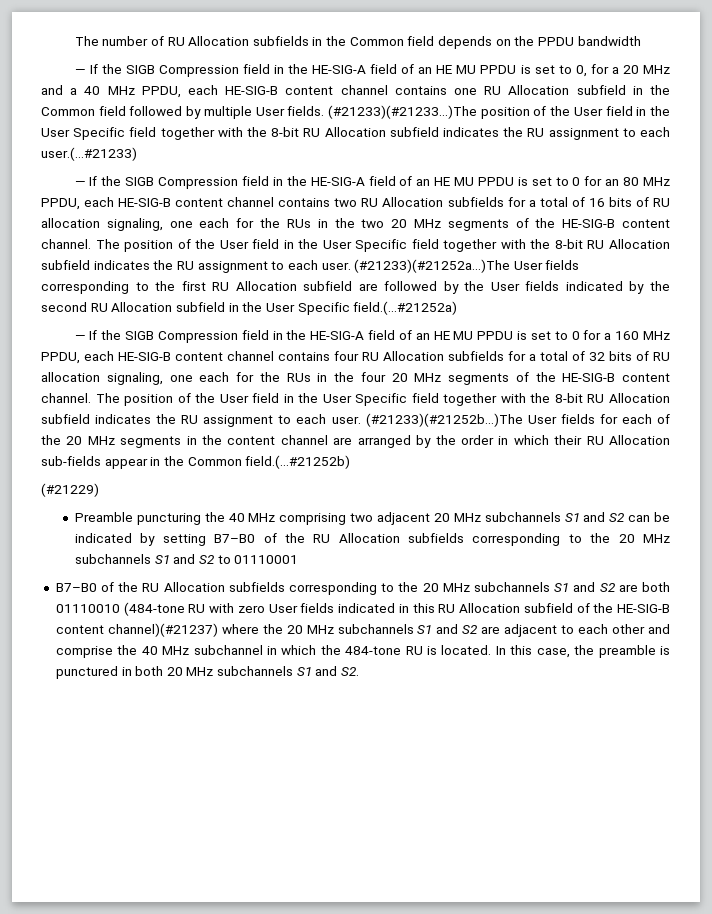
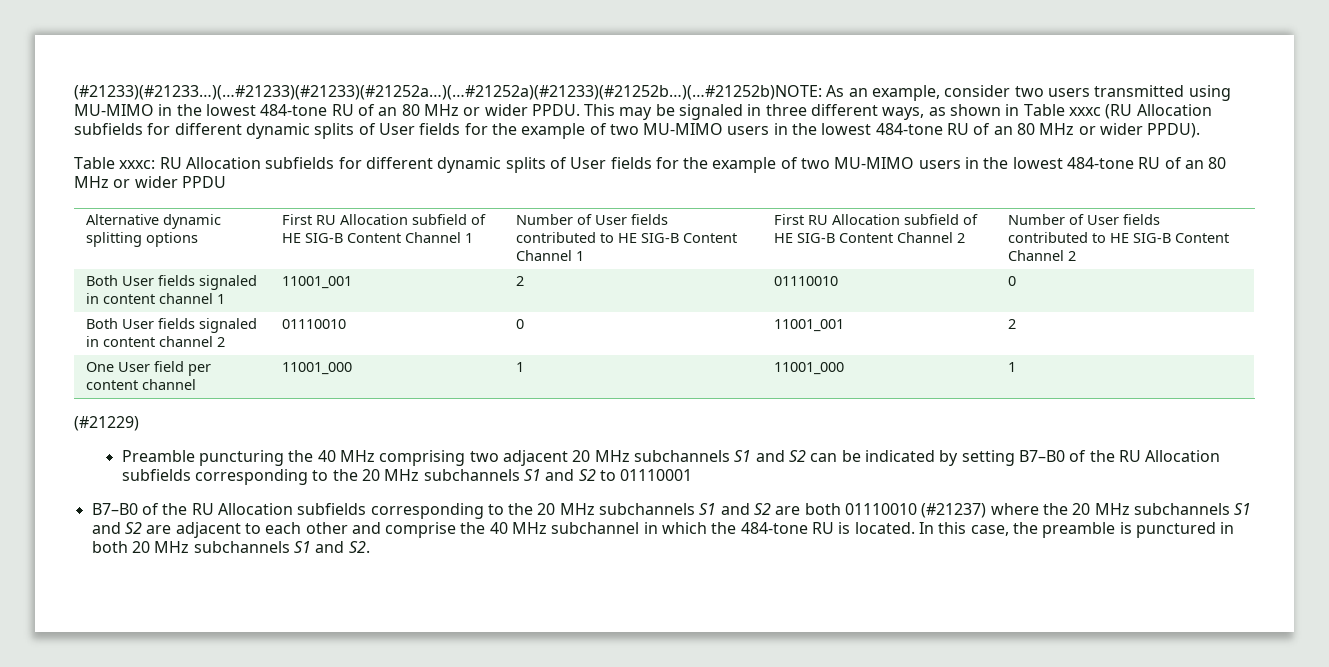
- The number of RU Allocation subfields in the Common field depends on the PPDU bandwidth
- — If the SIGB Compression field in the HE-SIG-A field of an HE MU PPDU is set to 0, for a 20 MHz and a 40 MHz PPDU, each HE-SIG-B content channel contains one RU Allocation subfield in the Common field followed by multiple User fields. (#21233)(#21233…)The position of the User field in the User Specific field together with the 8-bit RU Allocation subfield indicates the RU assignment to each user.(…#21233)
- — If the SIGB Compression field in the HE-SIG-A field of an HE MU PPDU is set to 0 for an 80 MHz PPDU, each HE-SIG-B content channel contains two RU Allocation subfields for a total of 16 bits of RU allocation signaling, one each for the RUs in the two 20 MHz segments of the HE-SIG-B content channel. The position of the User field in the User Specific field together with the 8-bit RU Allocation subfield indicates the RU assignment to each user. (#21233)(#21252a…)The User fields corresponding to the first RU Allocation subfield are followed by the User fields indicated by the second RU Allocation subfield in the User Specific field.(…#21252a)
- — If the SIGB Compression field in the HE-SIG-A field of an HE MU PPDU is set to 0 for a 160 MHz PPDU, each HE-SIG-B content channel contains four RU Allocation subfields for a total of 32 bits of RU allocation signaling, one each for the RUs in the four 20 MHz segments of the HE-SIG-B content channel. The position of the User field in the User Specific field together with the 8-bit RU Allocation subfield indicates the RU assignment to each user. (#21233)(#21252b…)The User fields for each of the 20 MHz segments in the content channel are arranged by the order in which their RU Allocation sub-fields appear in the Common field.(…#21252b)
+ (#21233)(#21233…)(…#21233)(#21233)(#21252a…)(…#21252a)(#21233)(#21252b…)(…#21252b)NOTE: As an example, consider two users transmitted using MU-MIMO in the lowest 484-tone RU of an 80 MHz or wider PPDU. This may be signaled in three different ways, as shown in Table xxxc (RU Allocation subfields for different dynamic splits of User fields for the example of two MU-MIMO users in the lowest 484-tone RU of an 80 MHz or wider PPDU).
+ Table xxxc: RU Allocation subfields for different dynamic splits of User fields for the example of two MU-MIMO users in the lowest 484-tone RU of an 80 MHz or wider PPDU
+ Alternative dynamic splitting options | First RU Allocation subfield of HE SIG-B Content Channel 1 | Number of User fields contributed to HE SIG-B Content Channel 1 | First RU Allocation subfield of HE SIG-B Content Channel 2 | Number of User fields contributed to HE SIG-B Content Channel 2
+ Both User fields signaled in content channel 1 | 11001_001 | 2 | 01110010 | 0
+ Both User fields signaled in content channel 2 | 01110010 | 0 | 11001_001 | 2
+ One User field per content channel | 11001_000 | 1 | 11001_000 | 1
- B7–B0 of the RU Allocation subfields corresponding to the 20 MHz subchannels S1 and S2 are both 01110010 (484-tone RU with zero User fields indicated in this RU Allocation subfield of the HE-SIG-B content channel)(#21237) where the 20 MHz subchannels S1 and S2 are adjacent to each other and comprise the 40 MHz subchannel in which the 484-tone RU is located.
+ B7–B0 of the RU Allocation subfields corresponding to the 20 MHz subchannels S1 and S2 are both 01110010 (#21237) where the 20 MHz subchannels S1 and S2 are adjacent to each other and comprise the 40 MHz subchannel in which the 484-tone RU is located.

